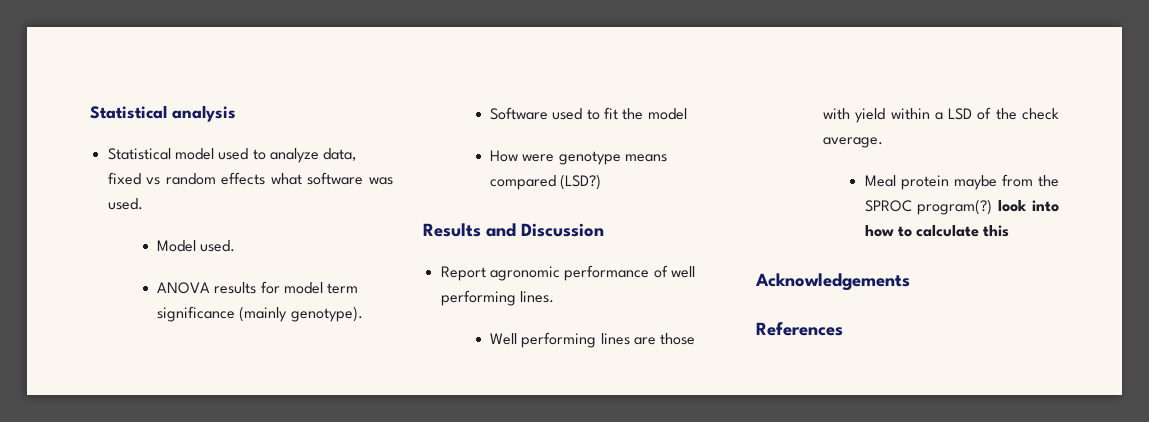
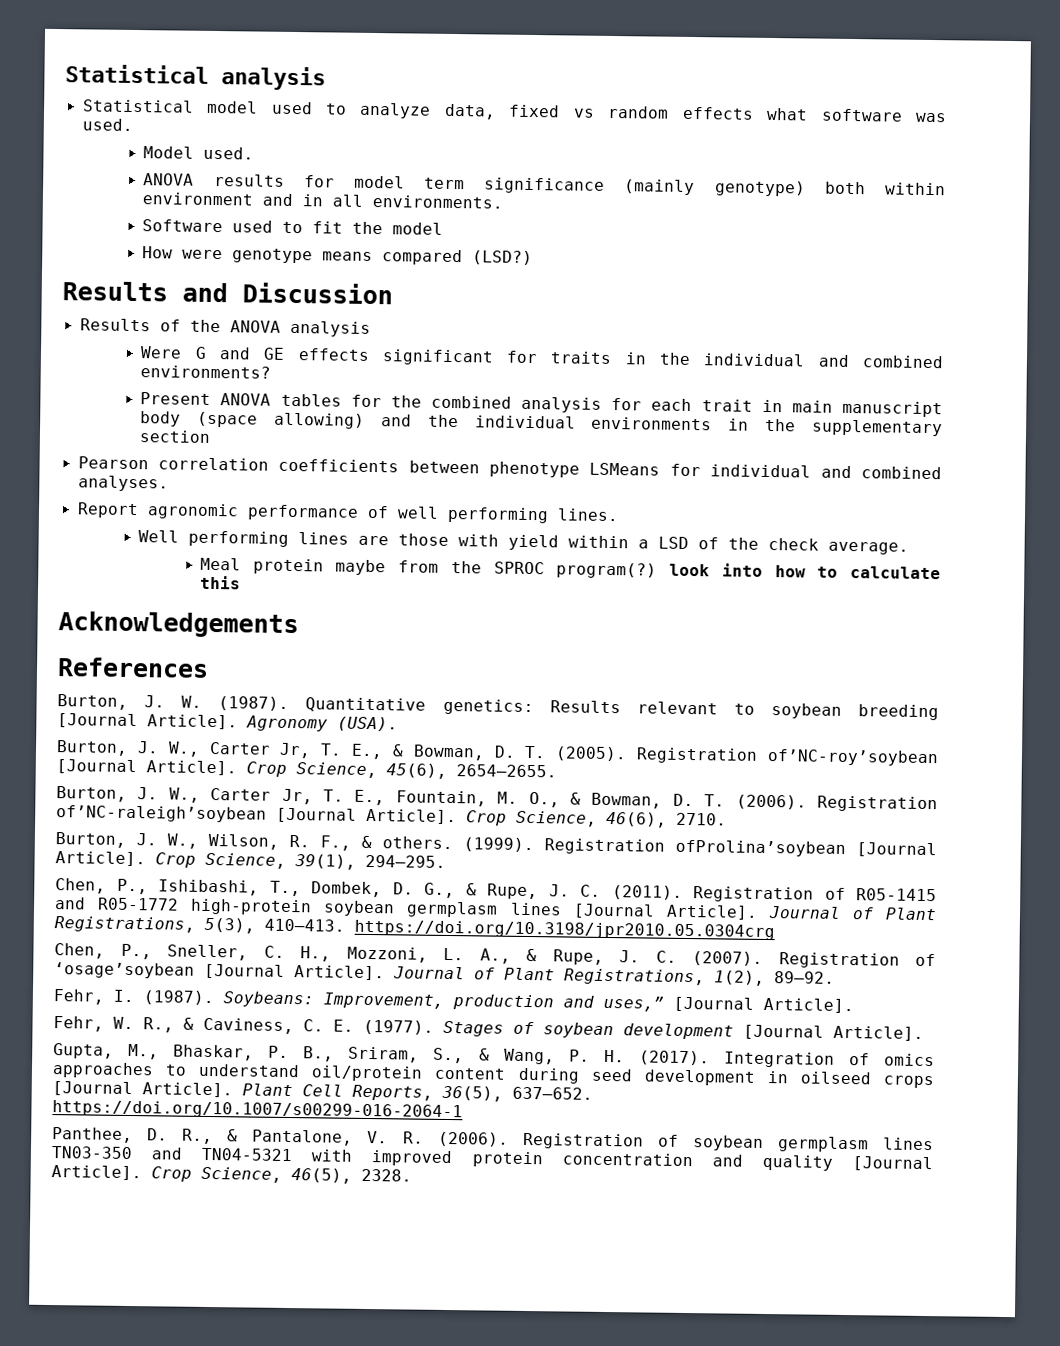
- ANOVA results for model term significance (mainly genotype).
+ ANOVA results for model term significance (mainly genotype) both within environment and in all environments.
+ Results of the ANOVA analysis
+ Were G and GE effects significant for traits in the individual and combined environments?
+ Present ANOVA tables for the combined analysis for each trait in main manuscript body (space allowing) and the individual environments in the supplementary section
+ Pearson correlation coefficients between phenotype LSMeans for individual and combined analyses.
+ Burton, J. W. (1987). Quantitative genetics: Results relevant to soybean breeding [Journal Article]. Agronomy (USA).
+ Burton, J. W., Carter Jr, T. E., & Bowman, D. T. (2005). Registration of’NC-roy’soybean [Journal Article]. Crop Science, 45(6), 2654–2655.
+ Burton, J. W., Carter Jr, T. E., Fountain, M. O., & Bowman, D. T. (2006). Registration of’NC-raleigh’soybean [Journal Article]. Crop Science, 46(6), 2710.
+ Burton, J. W., Wilson, R. F., & others. (1999). Registration ofProlina’soybean [Journal Article]. Crop Science, 39(1), 294–295.
+ Chen, P., Ishibashi, T., Dombek, D. G., & Rupe, J. C. (2011). Registration of R05-1415 and R05-1772 high-protein soybean germplasm lines [Journal Article]. Journal of Plant Registrations, 5(3), 410–413. https://doi.org/10.3198/jpr2010.05.0304crg
+ Chen, P., Sneller, C. H., Mozzoni, L. A., & Rupe, J. C. (2007). Registration of ‘osage’soybean [Journal Article]. Journal of Plant Registrations, 1(2), 89–92.
+ Fehr, I. (1987). Soybeans: Improvement, production and uses,” [Journal Article].
+ Fehr, W. R., & Caviness, C. E. (1977). Stages of soybean development [Journal Article].
+ Gupta, M., Bhaskar, P. B., Sriram, S., & Wang, P. H. (2017). Integration of omics approaches to understand oil/protein content during seed development in oilseed crops [Journal Article]. Plant Cell Reports, 36(5), 637–652. https://doi.org/10.1007/s00299-016-2064-1
+ Panthee, D. R., & Pantalone, V. R. (2006). Registration of soybean germplasm lines TN03-350 and TN04-5321 with improved protein concentration and quality [Journal Article]. Crop Science, 46(5), 2328.

